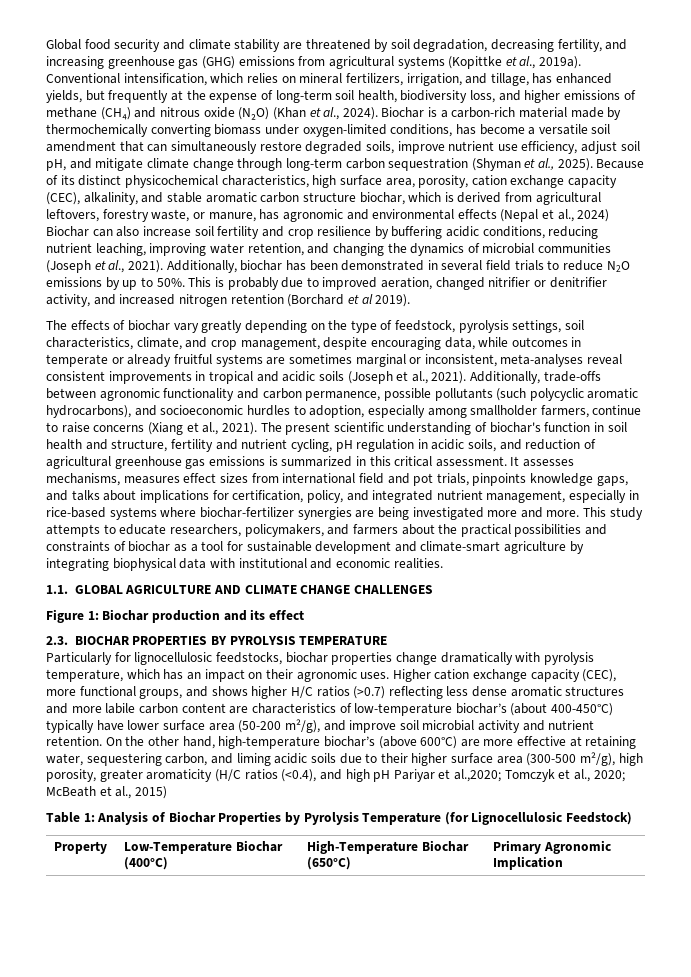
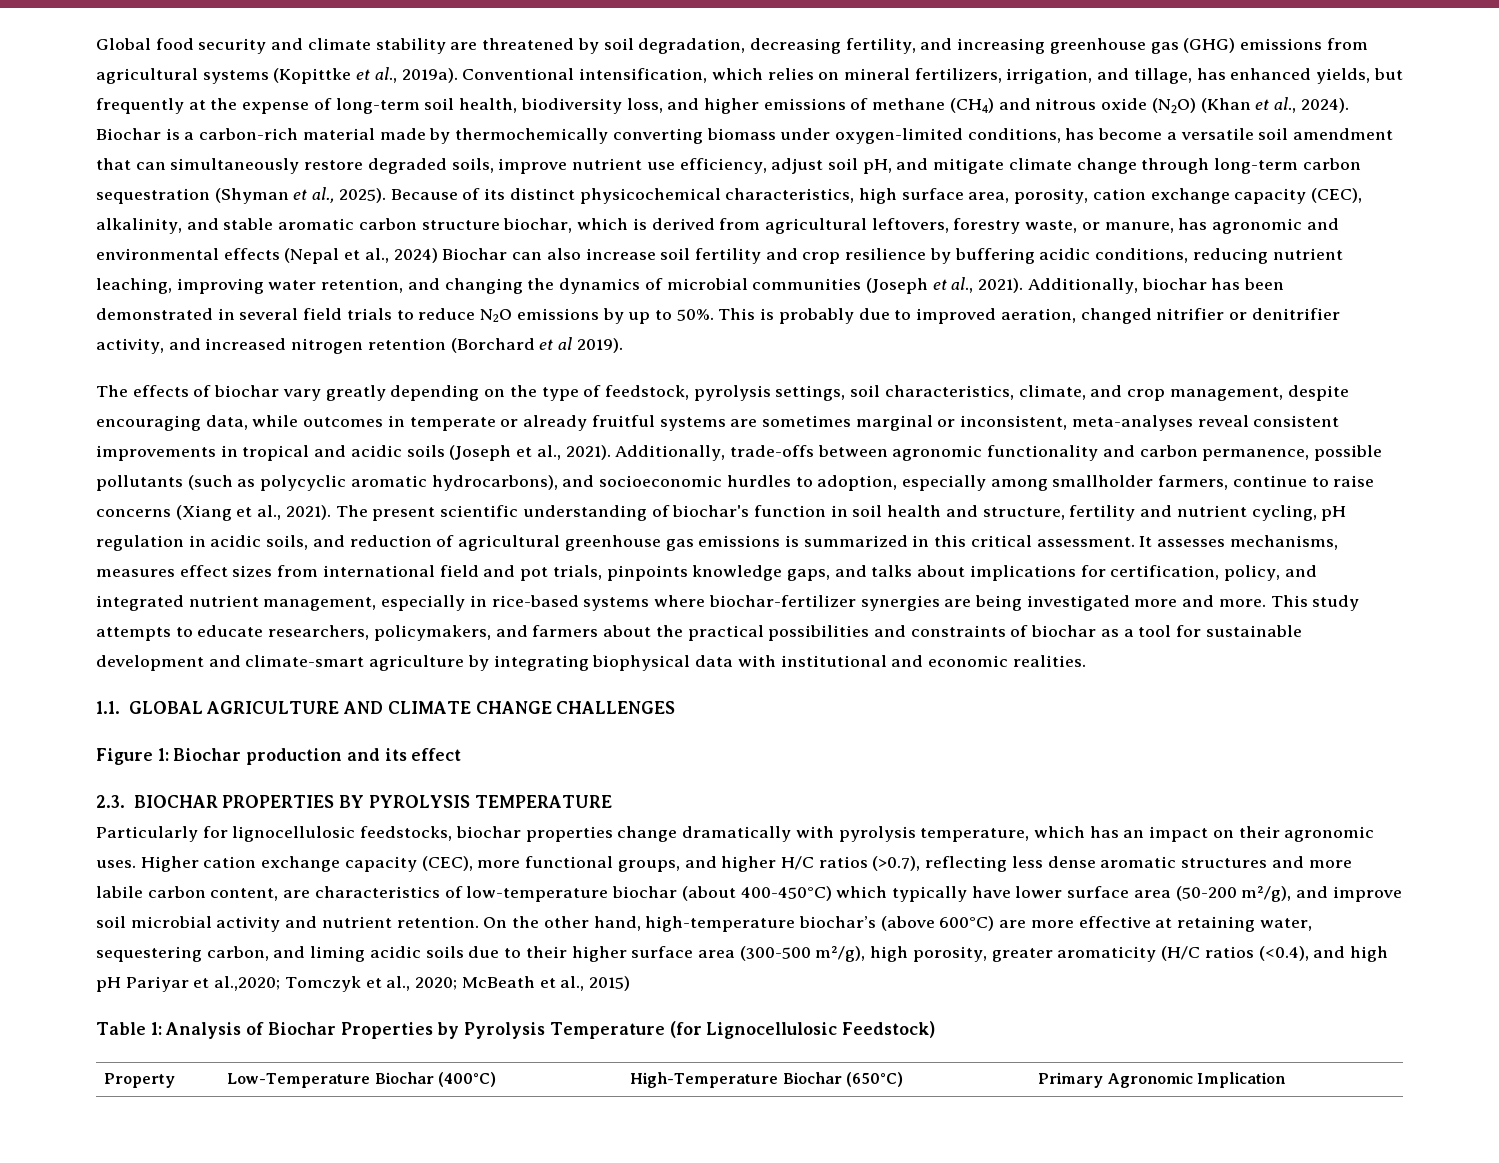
- Additionally, trade-offs between agronomic functionality and carbon permanence, possible pollutants (such polycyclic aromatic hydrocarbons), and socioeconomic hurdles to adoption, especially among smallholder farmers, continue to raise concerns (Xiang et al., 2021).
+ Additionally, trade-offs between agronomic functionality and carbon permanence, possible pollutants (such as polycyclic aromatic hydrocarbons), and socioeconomic hurdles to adoption, especially among smallholder farmers, continue to raise concerns (Xiang et al., 2021).
- Higher cation exchange capacity (CEC), more functional groups, and shows higher H/C ratios (>0.7) reflecting less dense aromatic structures and more labile carbon content are characteristics of low-temperature biochar’s (about 400-450°C) typically have lower surface area (50-200 m²/g), and improve soil microbial activity and nutrient retention.
+ Higher cation exchange capacity (CEC), more functional groups, and higher H/C ratios (>0.7), reflecting less dense aromatic structures and more labile carbon content, are characteristics of low-temperature biochar (about 400-450°C) which typically have lower surface area (50-200 m²/g), and improve soil microbial activity and nutrient retention.

